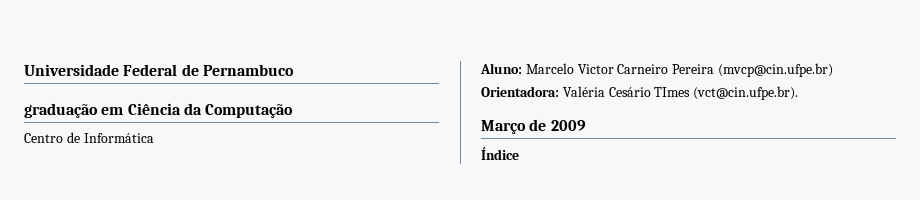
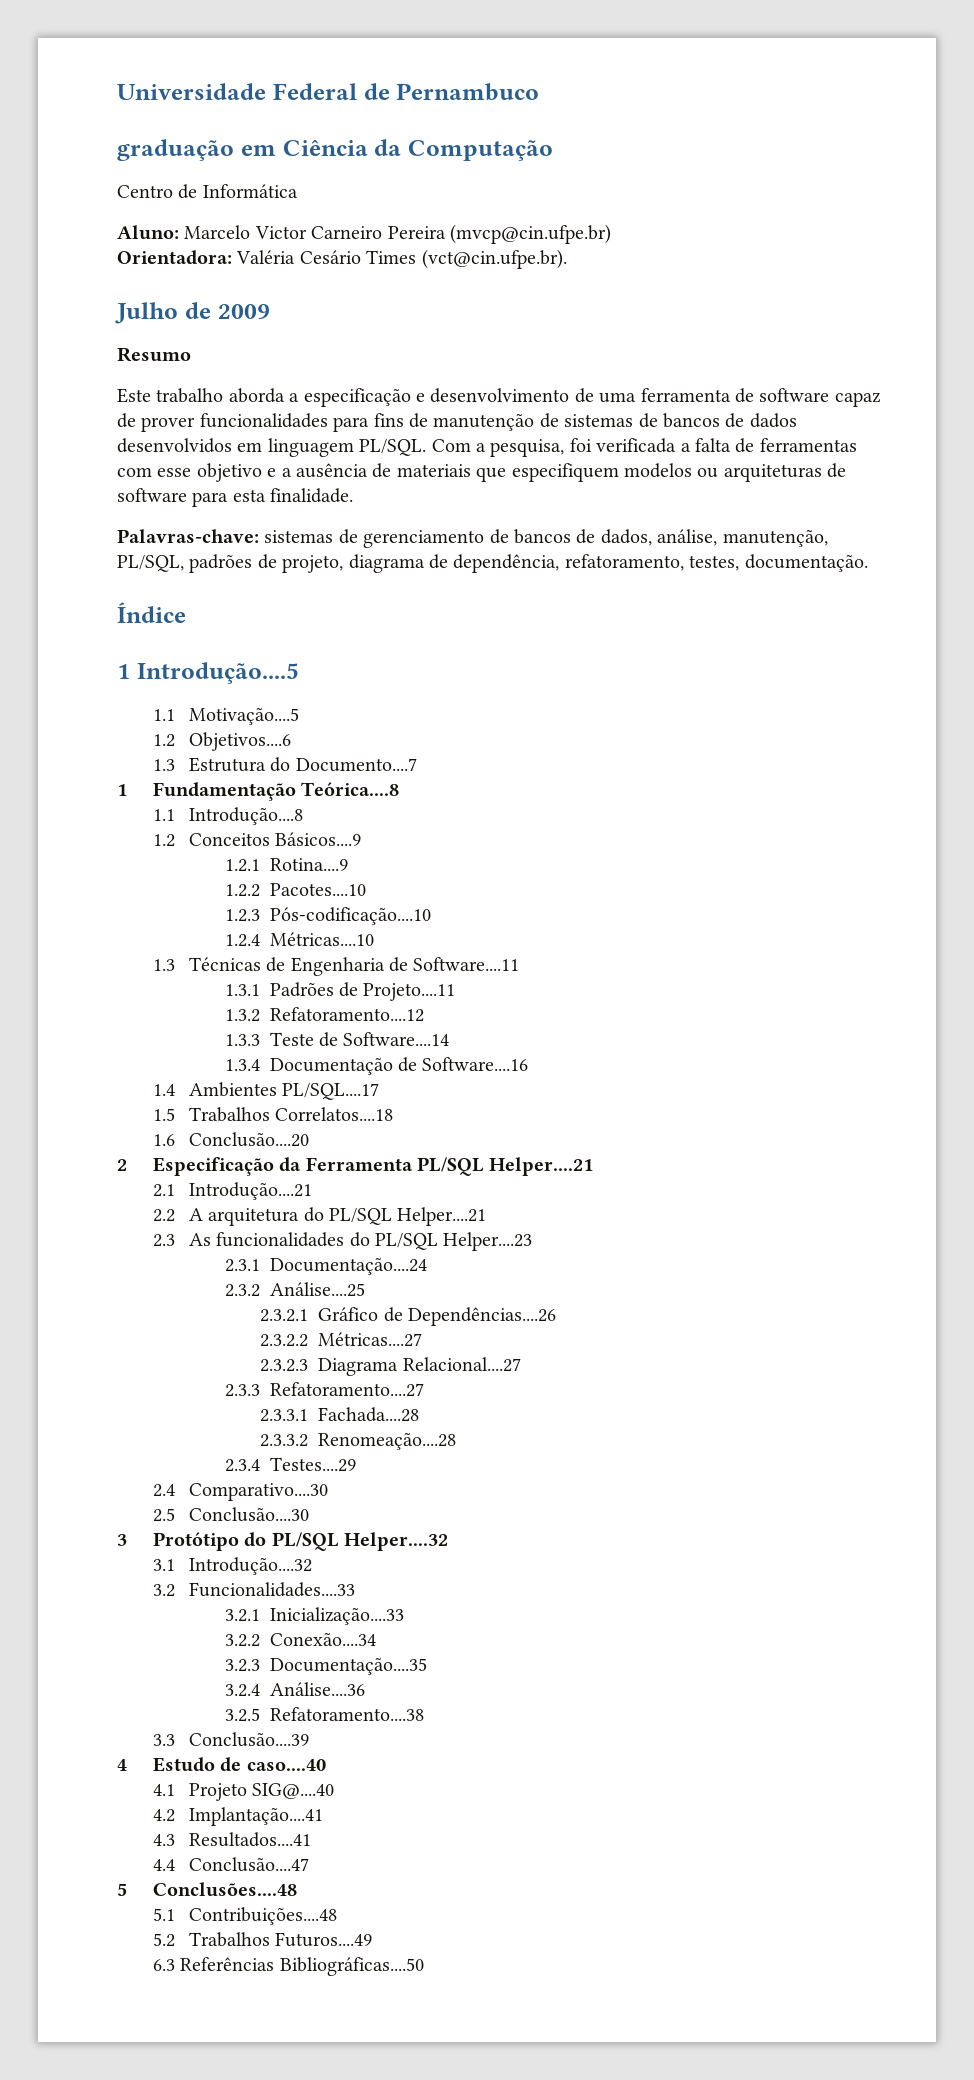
- Orientadora: Valéria Cesário TImes (vct@cin.ufpe.br).
+ Orientadora: Valéria Cesário Times (vct@cin.ufpe.br).
- Março de 2009
+ Julho de 2009
+ Resumo
+ Este trabalho aborda a especificação e desenvolvimento de uma ferramenta de software capaz de prover funcionalidades para fins de manutenção de sistemas de bancos de dados desenvolvidos em linguagem PL/SQL. Com a pesquisa, foi verificada a falta de ferramentas com esse objetivo e a ausência de materiais que especifiquem modelos ou arquiteturas de software para esta finalidade.
+ Palavras-chave: sistemas de gerenciamento de bancos de dados, análise, manutenção, PL/SQL, padrões de projeto, diagrama de dependência, refatoramento, testes, documentação.
  Índice
+ 1 Introdução....5
+ 1.1 Motivação....5
+ 1.2 Objetivos....6
+ 1.3 Estrutura do Documento....7
+ 1 Fundamentação Teórica....8
+ 1.1 Introdução....8
+ 1.2 Conceitos Básicos....9
+ 1.2.1 Rotina....9
+ 1.2.2 Pacotes....10
+ 1.2.3 Pós-codificação....10
+ 1.2.4 Métricas....10
+ 1.3 Técnicas de Engenharia de Software....11
+ 1.3.1 Padrões de Projeto....11
+ 1.3.2 Refatoramento....12
+ 1.3.3 Teste de Software....14
+ 1.3.4 Documentação de Software....16
+ 1.4 Ambientes PL/SQL....17
+ 1.5 Trabalhos Correlatos....18
+ 1.6 Conclusão....20
+ 2 Especificação da Ferramenta PL/SQL Helper....21
+ 2.1 Introdução....21
+ 2.2 A arquitetura do PL/SQL Helper....21
+ 2.3 As funcionalidades do PL/SQL Helper....23
+ 2.3.1 Documentação....24
+ 2.3.2 Análise....25
+ 2.3.2.1 Gráfico de Dependências....26
+ 2.3.2.2 Métricas....27
+ 2.3.2.3 Diagrama Relacional....27
+ 2.3.3 Refatoramento....27
+ 2.3.3.1 Fachada....28
+ 2.3.3.2 Renomeação....28
+ 2.3.4 Testes....29
+ 2.4 Comparativo....30
+ 2.5 Conclusão....30
+ 3 Protótipo do PL/SQL Helper....32
+ 3.1 Introdução....32
+ 3.2 Funcionalidades....33
+ 3.2.1 Inicialização....33
+ 3.2.2 Conexão....34
+ 3.2.3 Documentação....35
+ 3.2.4 Análise....36
+ 3.2.5 Refatoramento....38
+ 3.3 Conclusão....39
+ 4 Estudo de caso....40
+ 4.1 Projeto SIG@....40
+ 4.2 Implantação....41
+ 4.3 Resultados....41
+ 4.4 Conclusão....47
+ 5 Conclusões....48
+ 5.1 Contribuições....48
+ 5.2 Trabalhos Futuros....49
+ 6.3 Referências Bibliográficas....50

